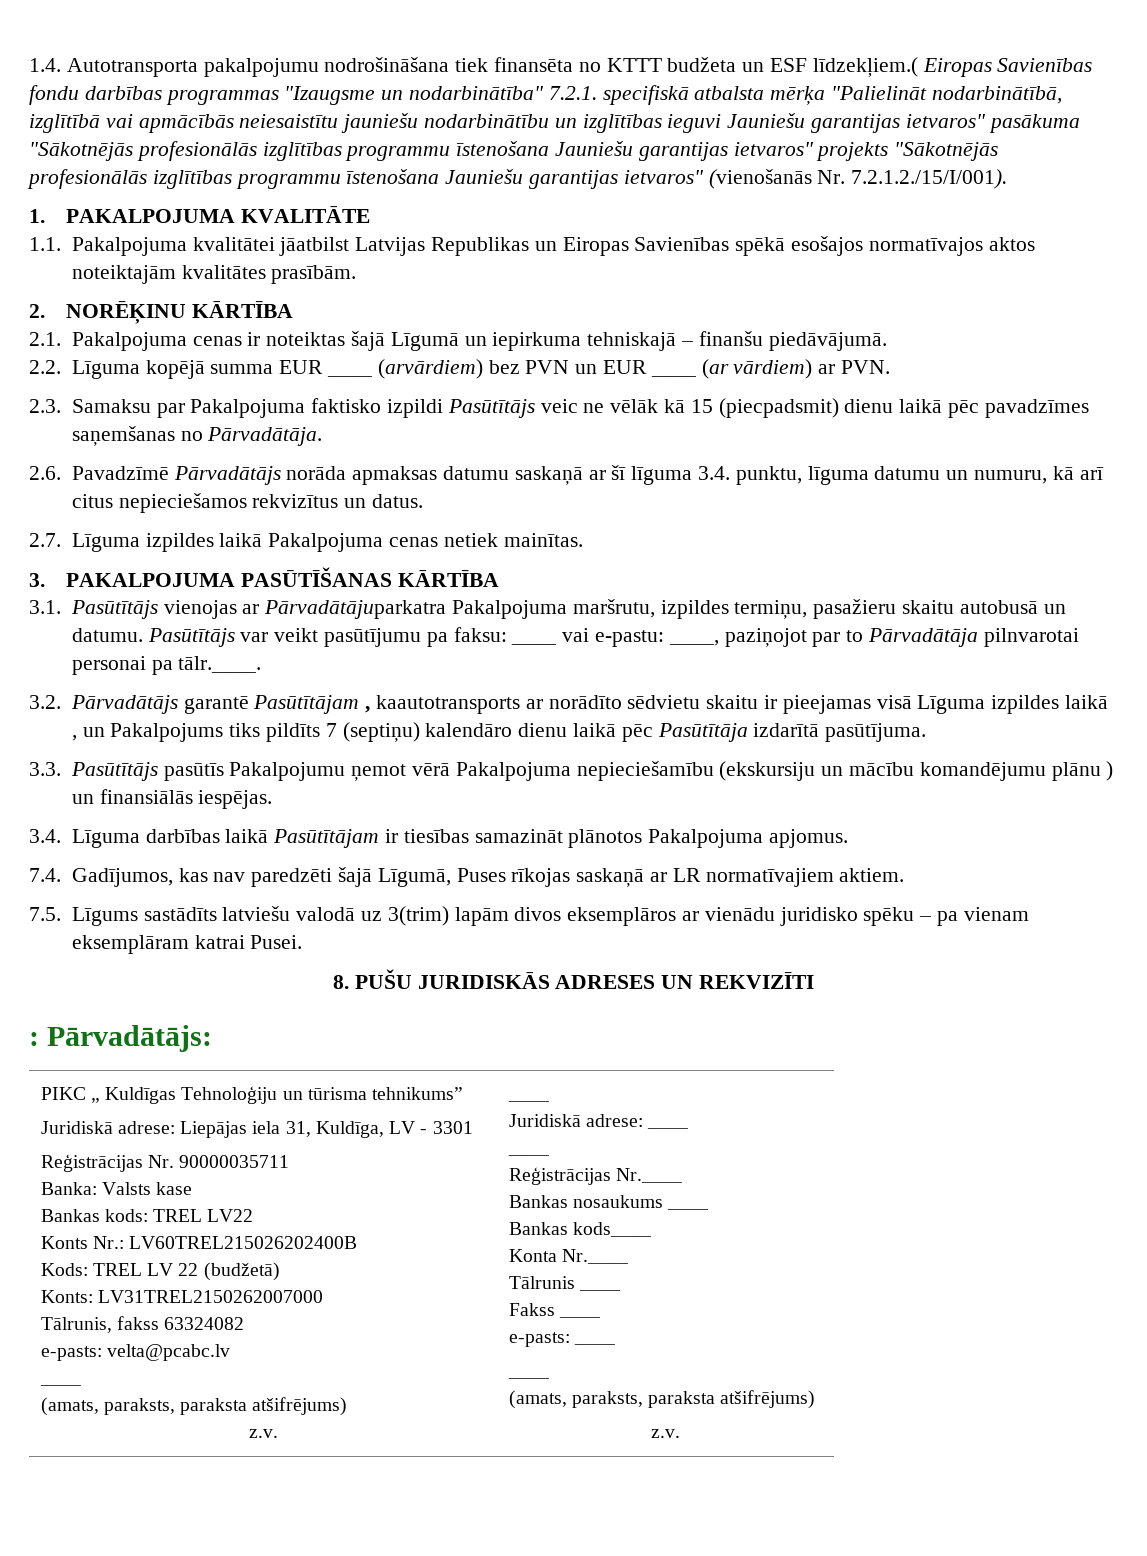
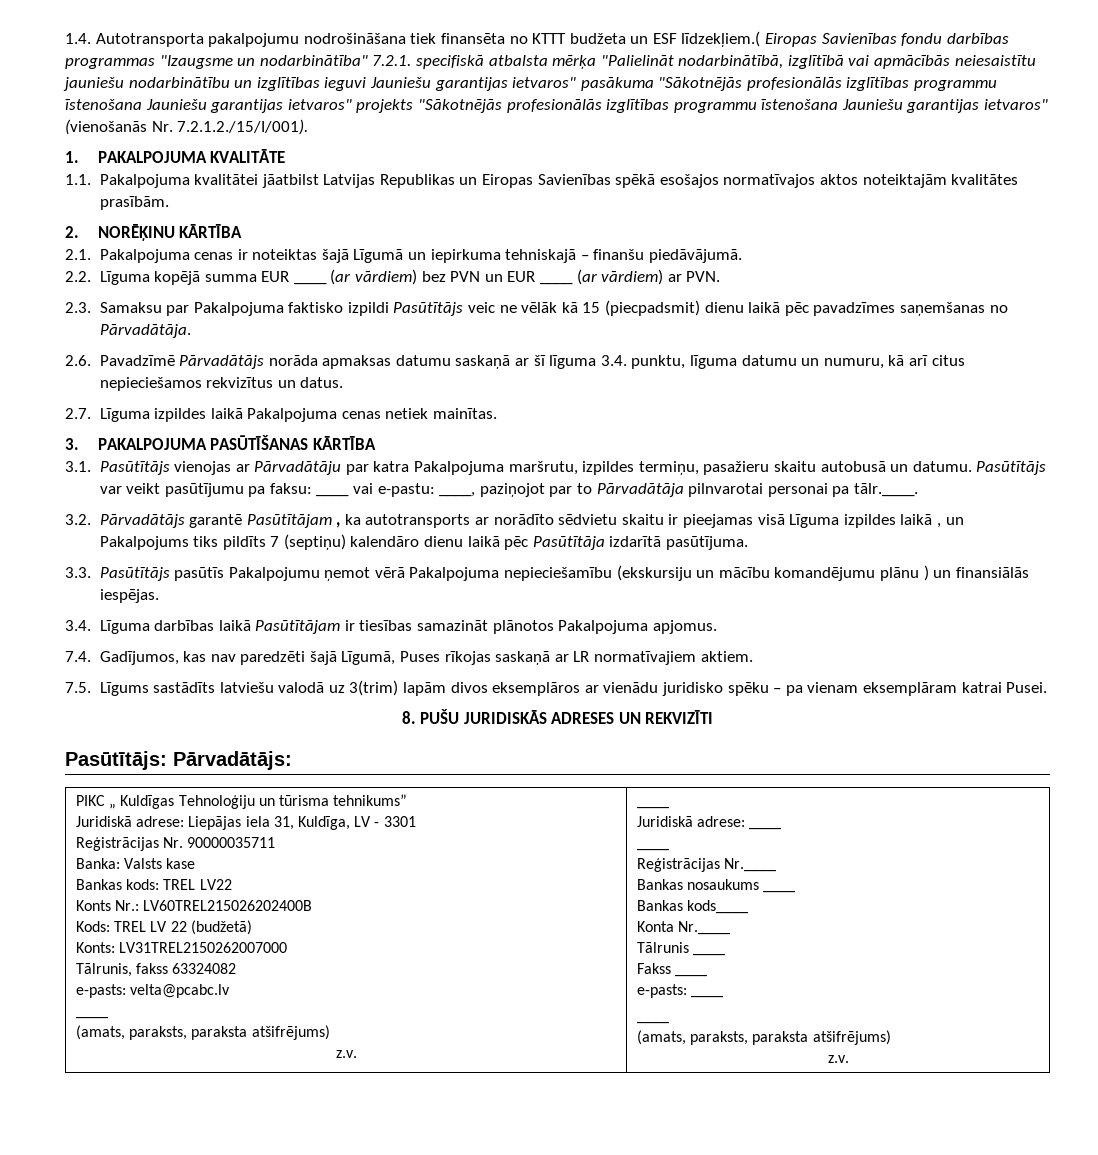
- 2.2. Līguma kopējā summa EUR ____ (arvārdiem) bez PVN un EUR ____ (ar vārdiem) ar PVN.
+ 2.2. Līguma kopējā summa EUR ____ (ar vārdiem) bez PVN un EUR ____ (ar vārdiem) ar PVN.
- 3.1. Pasūtītājs vienojas ar Pārvadātājuparkatra Pakalpojuma maršrutu, izpildes termiņu, pasažieru skaitu autobusā un datumu.
+ 3.1. Pasūtītājs vienojas ar Pārvadātāju par katra Pakalpojuma maršrutu, izpildes termiņu, pasažieru skaitu autobusā un datumu.
- 3.2. Pārvadātājs garantē Pasūtītājam , kaautotransports ar norādīto sēdvietu skaitu ir pieejamas visā Līguma izpildes laikā , un Pakalpojums tiks pildīts 7 (septiņu) kalendāro dienu laikā pēc Pasūtītāja izdarītā pasūtījuma.
+ 3.2. Pārvadātājs garantē Pasūtītājam , ka autotransports ar norādīto sēdvietu skaitu ir pieejamas visā Līguma izpildes laikā , un Pakalpojums tiks pildīts 7 (septiņu) kalendāro dienu laikā pēc Pasūtītāja izdarītā pasūtījuma.
- : Pārvadātājs:
+ Pasūtītājs: Pārvadātājs:

